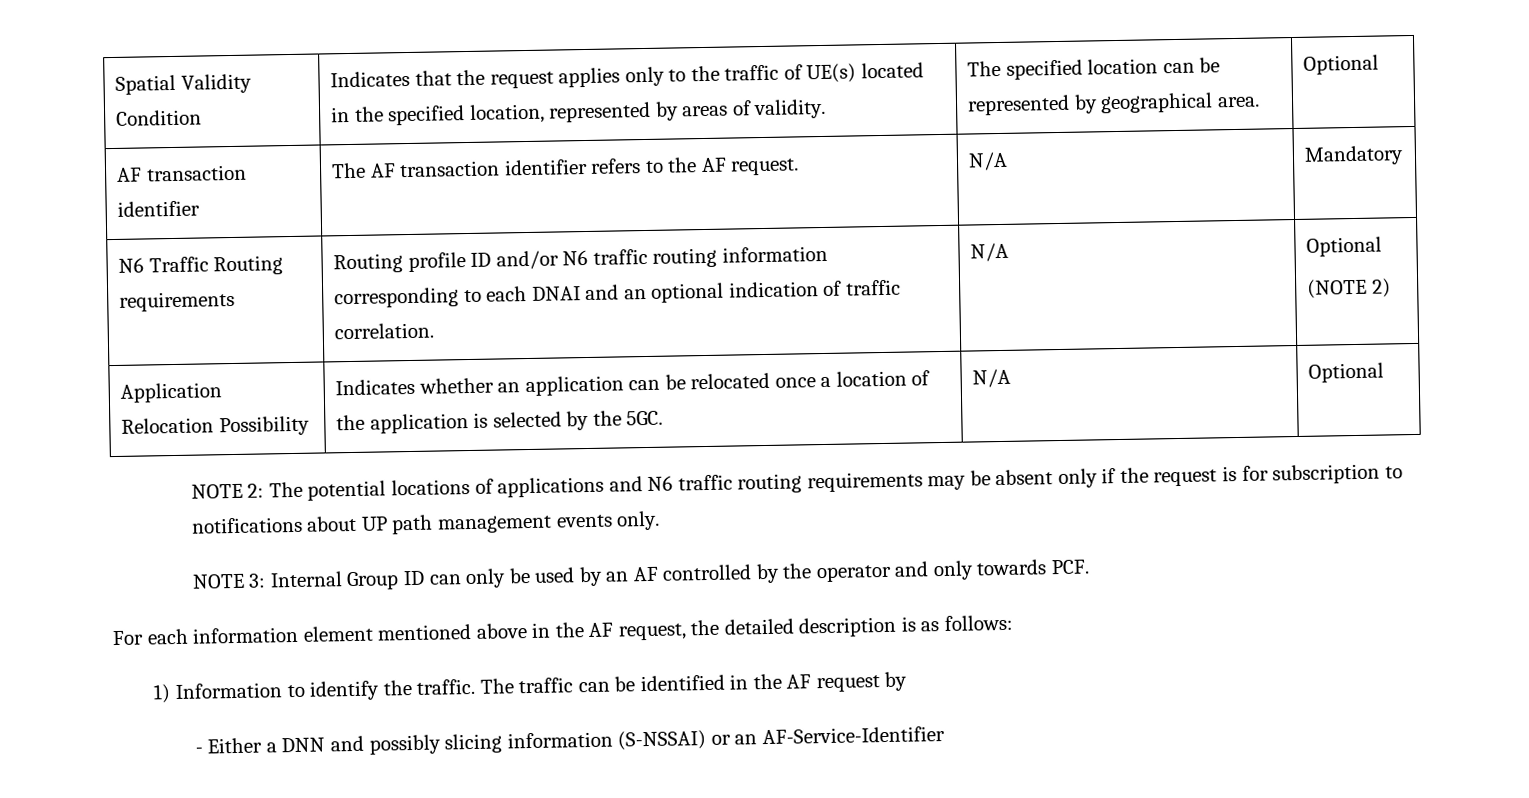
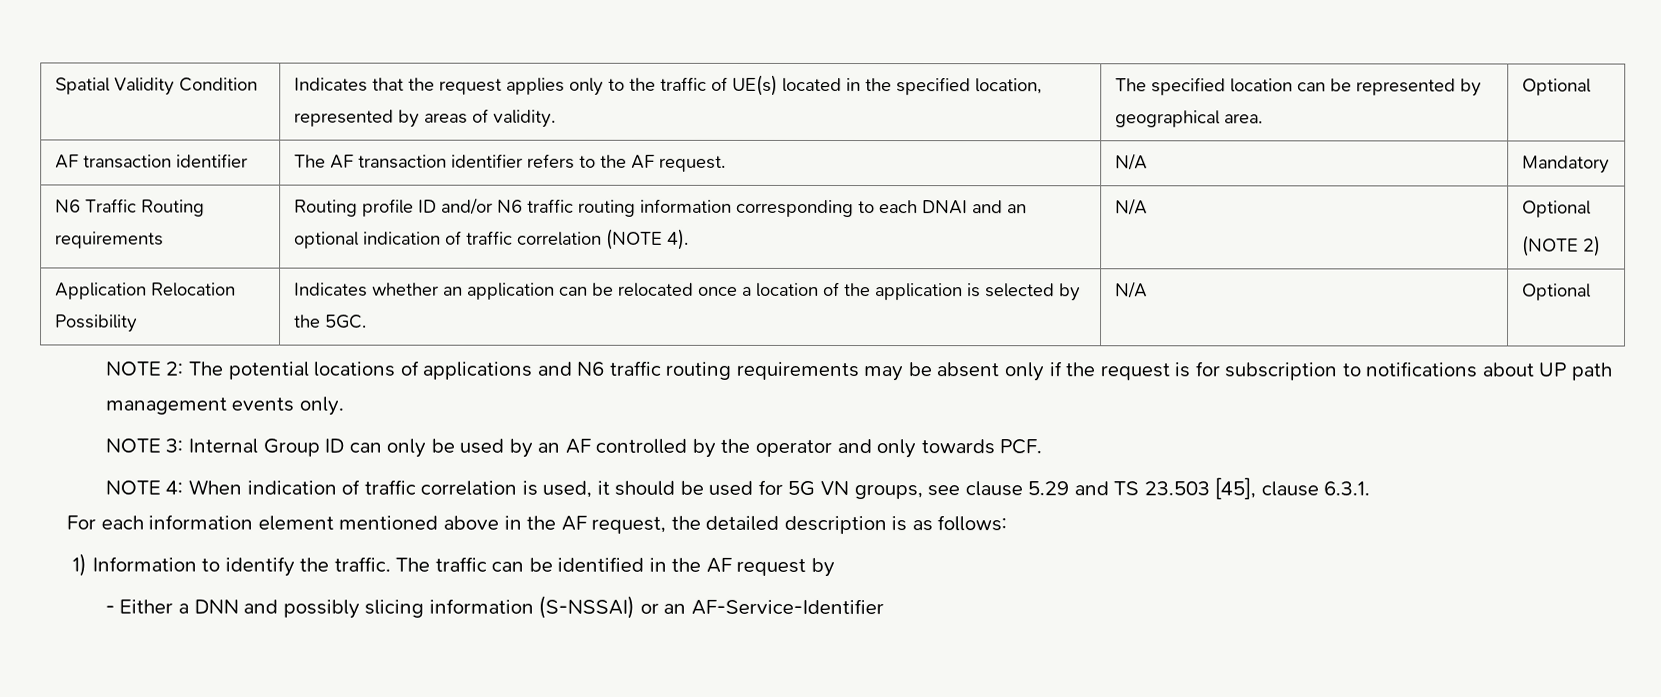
- N6 Traffic Routing requirements | Routing profile ID and/or N6 traffic routing information corresponding to each DNAI and an optional indication of traffic correlation. | N/A | Optional
+ N6 Traffic Routing requirements | Routing profile ID and/or N6 traffic routing information corresponding to each DNAI and an optional indication of traffic correlation (NOTE 4). | N/A | Optional
+ NOTE 4: When indication of traffic correlation is used, it should be used for 5G VN groups, see clause 5.29 and TS 23.503 [45], clause 6.3.1.

